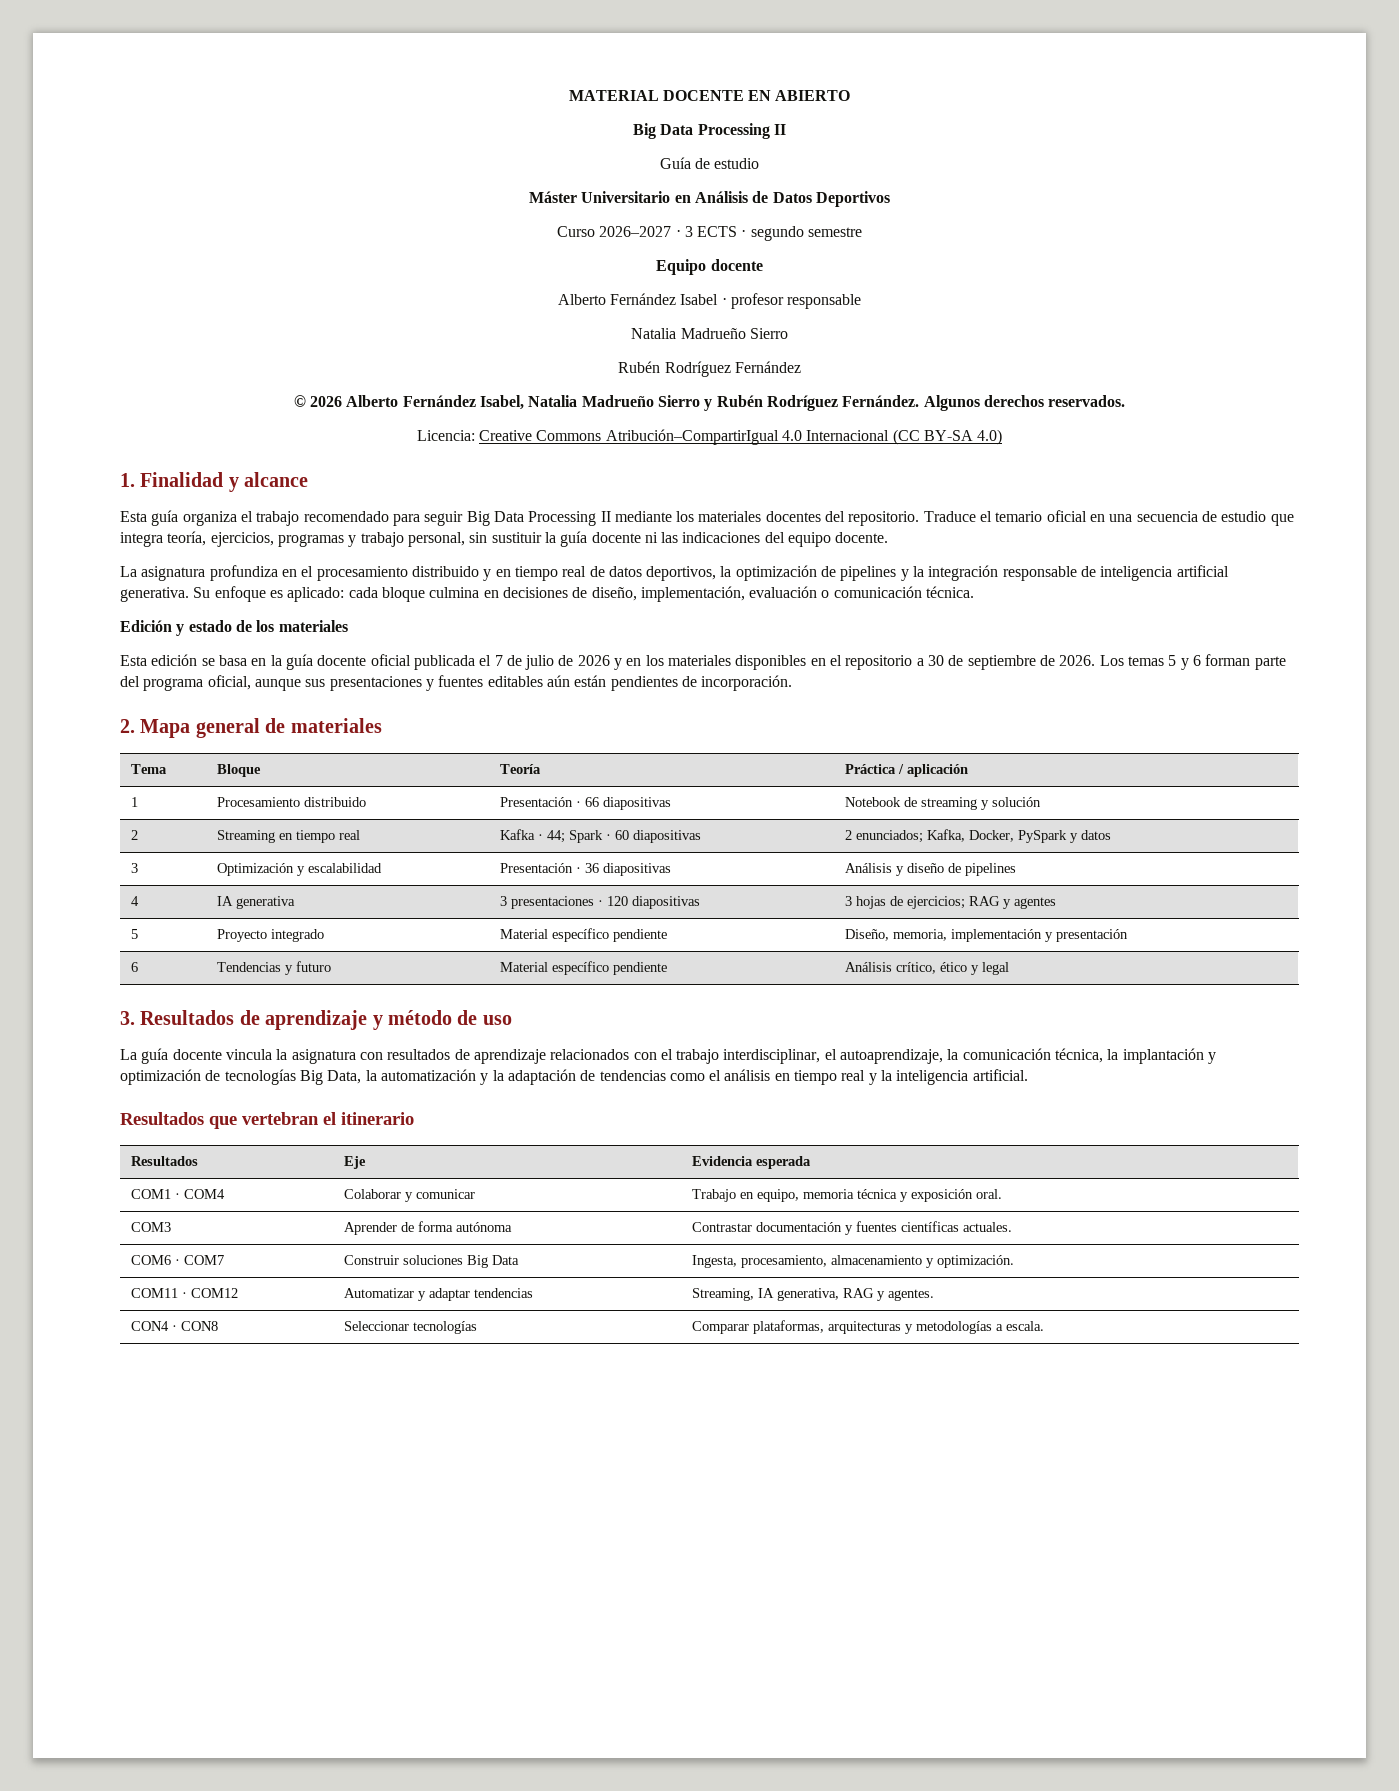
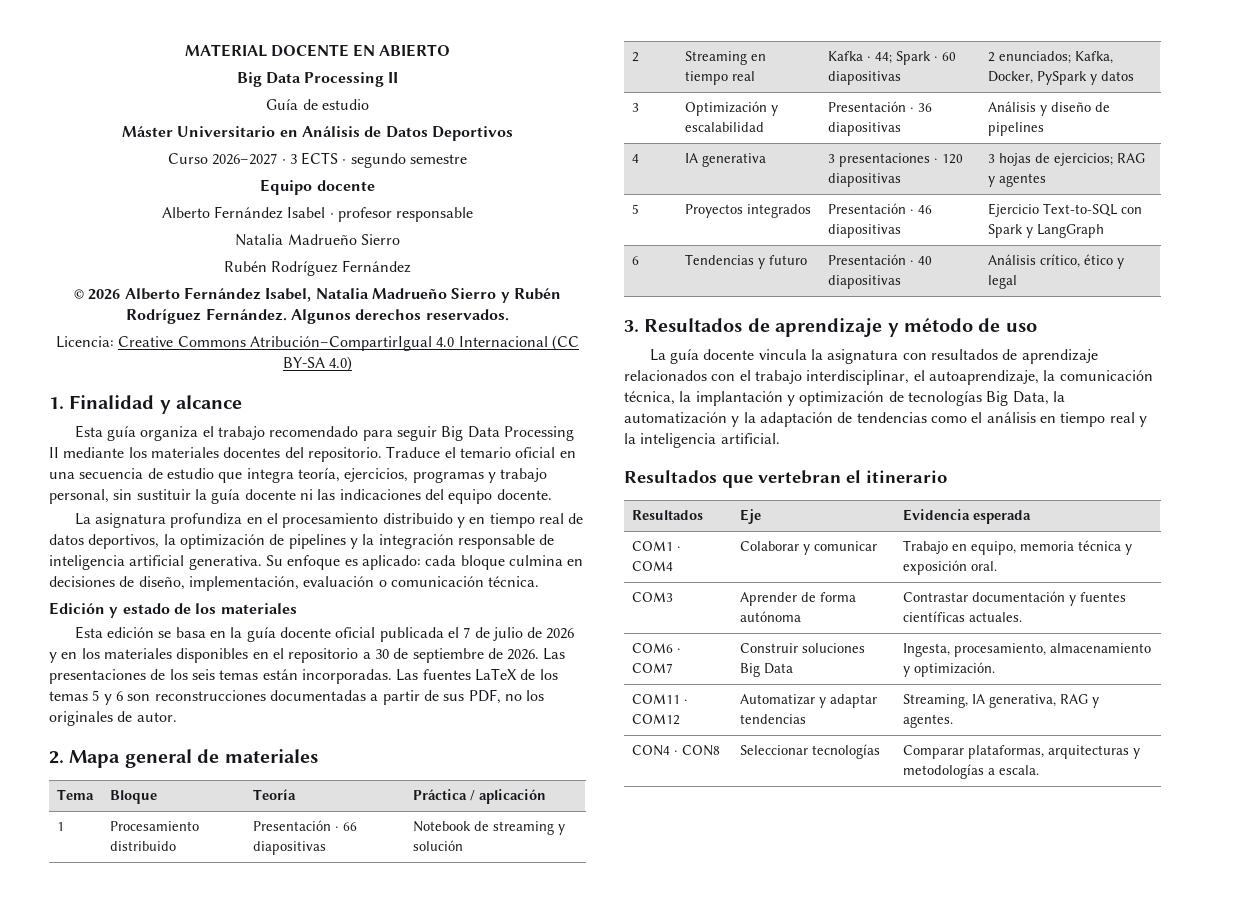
- Los temas 5 y 6 forman parte del programa oficial, aunque sus presentaciones y fuentes editables aún están pendientes de incorporación.
+ Las presentaciones de los seis temas están incorporadas. Las fuentes LaTeX de los temas 5 y 6 son reconstrucciones documentadas a partir de sus PDF, no los originales de autor.
- 5 | Proyecto integrado | Material específico pendiente | Diseño, memoria, implementación y presentación
+ 5 | Proyectos integrados | Presentación · 46 diapositivas | Ejercicio Text-to-SQL con Spark y LangGraph
- 6 | Tendencias y futuro | Material específico pendiente | Análisis crítico, ético y legal
+ 6 | Tendencias y futuro | Presentación · 40 diapositivas | Análisis crítico, ético y legal

